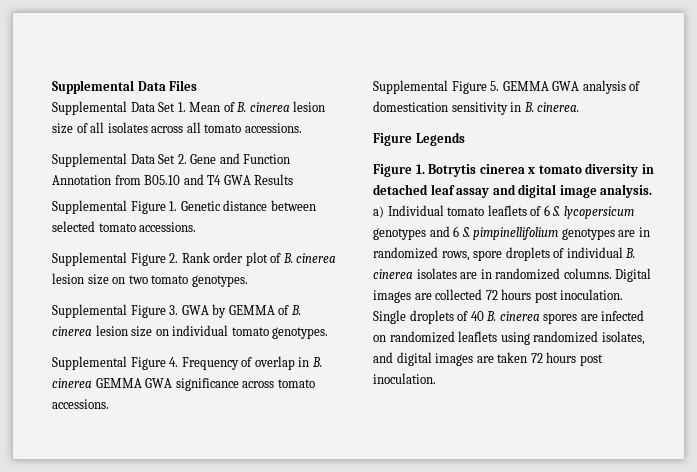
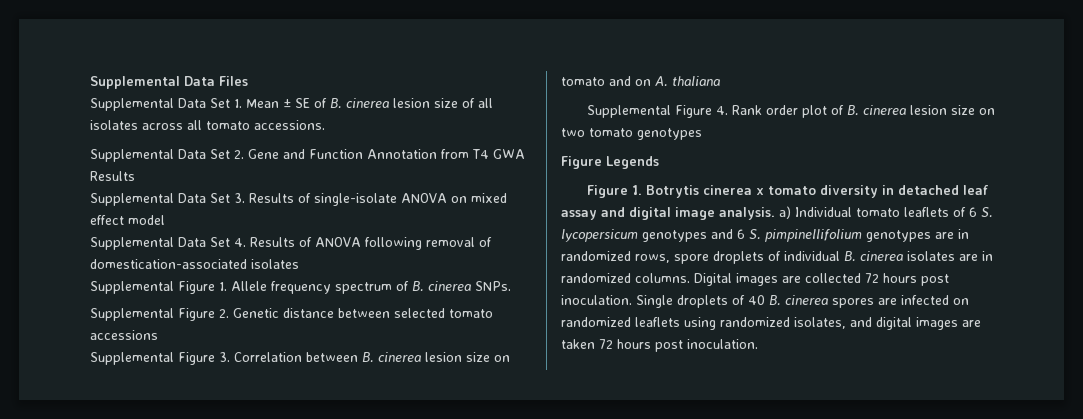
- Supplemental Data Set 1. Mean of B. cinerea lesion size of all isolates across all tomato accessions.
+ Supplemental Data Set 1. Mean ± SE of B. cinerea lesion size of all isolates across all tomato accessions.
- Supplemental Data Set 2. Gene and Function Annotation from B05.10 and T4 GWA Results
+ Supplemental Data Set 2. Gene and Function Annotation from T4 GWA Results
- Supplemental Figure 1. Genetic distance between selected tomato accessions.
- Supplemental Figure 2. Rank order plot of B. cinerea lesion size on two tomato genotypes.
- Supplemental Figure 3. GWA by GEMMA of B. cinerea lesion size on individual tomato genotypes.
- Supplemental Figure 4. Frequency of overlap in B. cinerea GEMMA GWA significance across tomato accessions.
- Supplemental Figure 5. GEMMA GWA analysis of domestication sensitivity in B. cinerea.
+ Supplemental Data Set 3. Results of single-isolate ANOVA on mixed effect model
+ Supplemental Data Set 4. Results of ANOVA following removal of domestication-associated isolates
+ Supplemental Figure 1. Allele frequency spectrum of B. cinerea SNPs.
+ Supplemental Figure 2. Genetic distance between selected tomato accessions
+ Supplemental Figure 3. Correlation between B. cinerea lesion size on tomato and on A. thaliana
+ Supplemental Figure 4. Rank order plot of B. cinerea lesion size on two tomato genotypes

